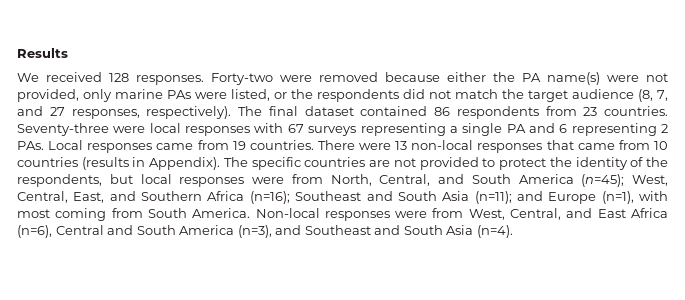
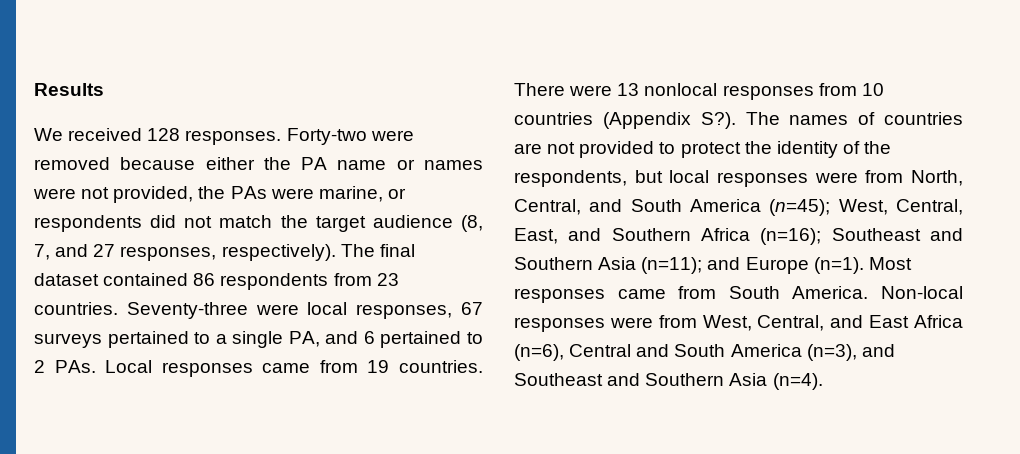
- Forty-two were removed because either the PA name(s) were not provided, only marine PAs were listed, or the respondents did not match the target audience (8, 7, and 27 responses, respectively).
+ Forty-two were removed because either the PA name or names were not provided, the PAs were marine, or respondents did not match the target audience (8, 7, and 27 responses, respectively).
- Seventy-three were local responses with 67 surveys representing a single PA and 6 representing 2 PAs. Local responses came from 19 countries.
+ Seventy-three were local responses, 67 surveys pertained to a single PA, and 6 pertained to 2 PAs. Local responses came from 19 countries.
- There were 13 non-local responses that came from 10 countries (results in Appendix). The specific countries are not provided to protect the identity of the respondents, but local responses were from North, Central, and South America (n=45); West, Central, East, and Southern Africa (n=16); Southeast and South Asia (n=11); and Europe (n=1), with most coming from South America.
+ There were 13 nonlocal responses from 10 countries (Appendix S?). The names of countries are not provided to protect the identity of the respondents, but local responses were from North, Central, and South America (n=45); West, Central, East, and Southern Africa (n=16); Southeast and Southern Asia (n=11); and Europe (n=1). Most responses came from South America.
- Non-local responses were from West, Central, and East Africa (n=6), Central and South America (n=3), and Southeast and South Asia (n=4).
+ Non-local responses were from West, Central, and East Africa (n=6), Central and South America (n=3), and Southeast and Southern Asia (n=4).

